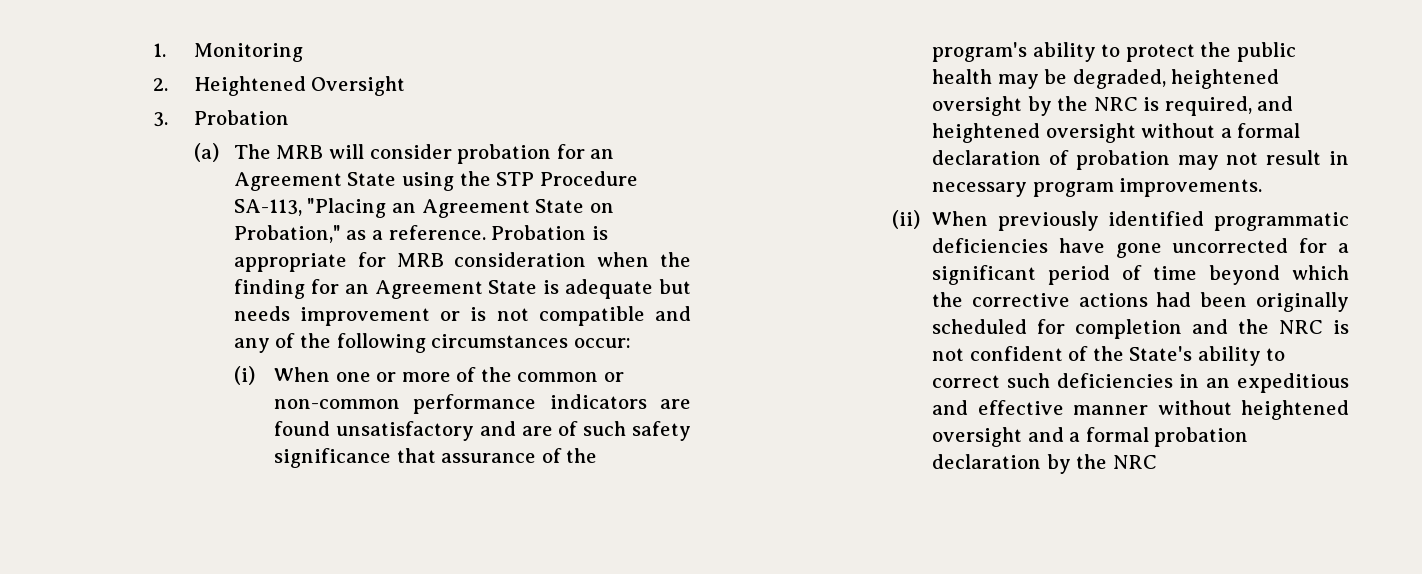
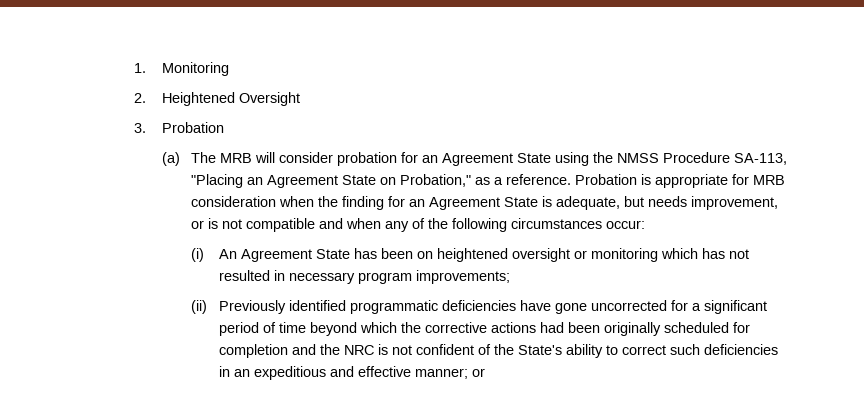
- (a) The MRB will consider probation for an Agreement State using the STP Procedure SA-113, "Placing an Agreement State on Probation," as a reference.
+ (a) The MRB will consider probation for an Agreement State using the NMSS Procedure SA-113, "Placing an Agreement State on Probation," as a reference.
- Probation is appropriate for MRB consideration when the finding for an Agreement State is adequate but needs improvement or is not compatible and any of the following circumstances occur:
+ Probation is appropriate for MRB consideration when the finding for an Agreement State is adequate, but needs improvement, or is not compatible and when any of the following circumstances occur:
- (i) When one or more of the common or non-common performance indicators are found unsatisfactory and are of such safety significance that assurance of the program's ability to protect the public health may be degraded, heightened oversight by the NRC is required, and heightened oversight without a formal declaration of probation may not result in necessary program improvements.
+ (i) An Agreement State has been on heightened oversight or monitoring which has not resulted in necessary program improvements;
- (ii) When previously identified programmatic deficiencies have gone uncorrected for a significant period of time beyond which the corrective actions had been originally scheduled for completion and the NRC is not confident of the State's ability to correct such deficiencies in an expeditious and effective manner without heightened oversight and a formal probation declaration by the NRC
+ (ii) Previously identified programmatic deficiencies have gone uncorrected for a significant period of time beyond which the corrective actions had been originally scheduled for completion and the NRC is not confident of the State's ability to correct such deficiencies in an expeditious and effective manner; or

